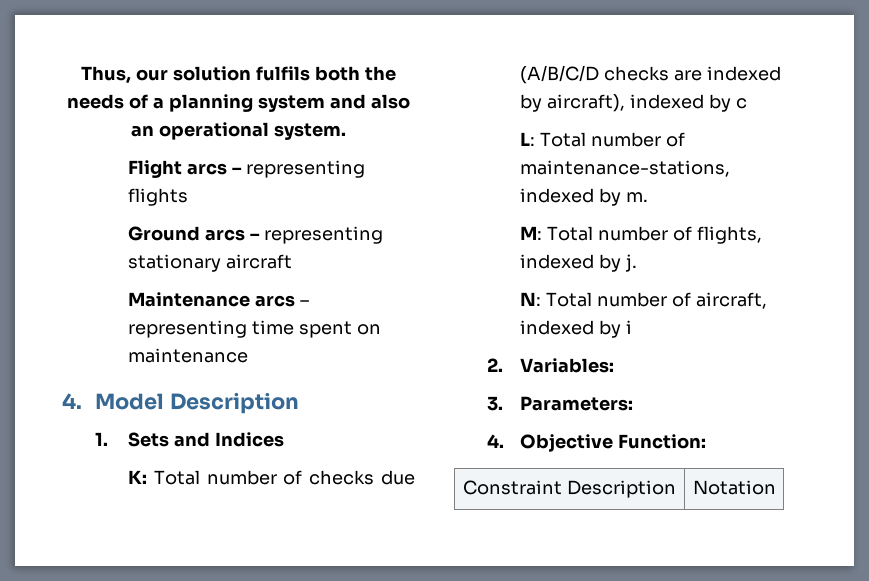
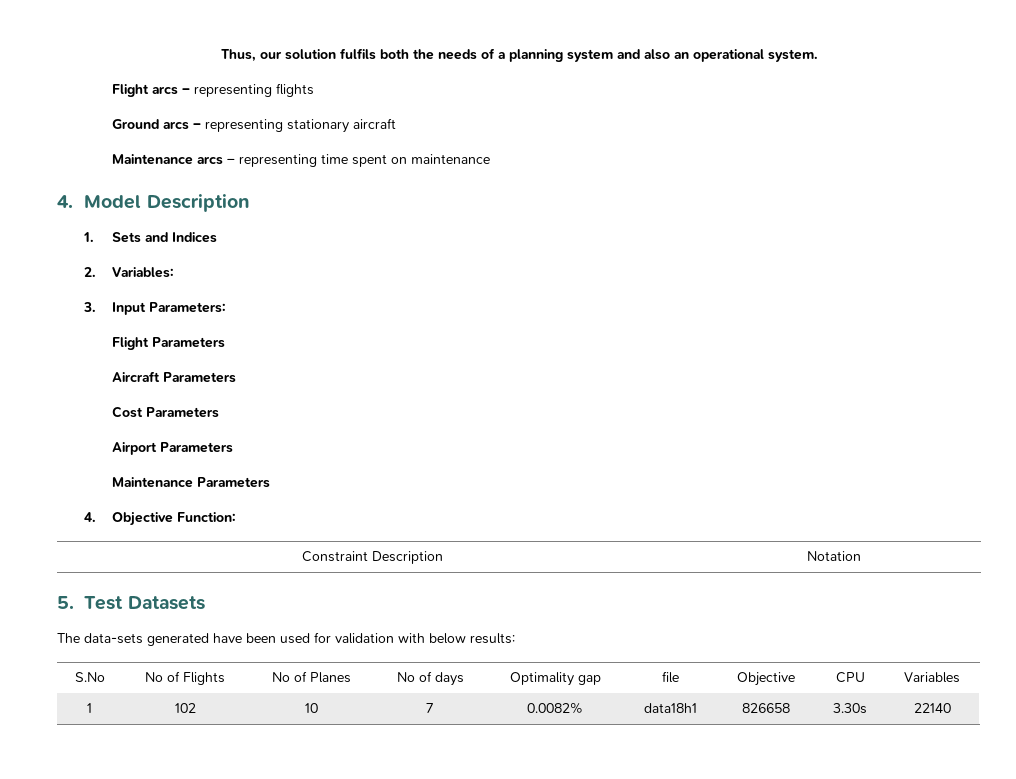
- K: Total number of checks due (A/B/C/D checks are indexed by aircraft), indexed by c
- L: Total number of maintenance-stations, indexed by m.
- M: Total number of flights, indexed by j.
- N: Total number of aircraft, indexed by i
- 3. Parameters:
+ 3. Input Parameters:
+ Flight Parameters
+ Aircraft Parameters
+ Cost Parameters
+ Airport Parameters
+ Maintenance Parameters
+ 5. Test Datasets
+ The data-sets generated have been used for validation with below results:
+ S.No | No of Flights | No of Planes | No of days | Optimality gap | file | Objective | CPU | Variables
+ 1 | 102 | 10 | 7 | 0.0082% | data18h1 | 826658 | 3.30s | 22140

